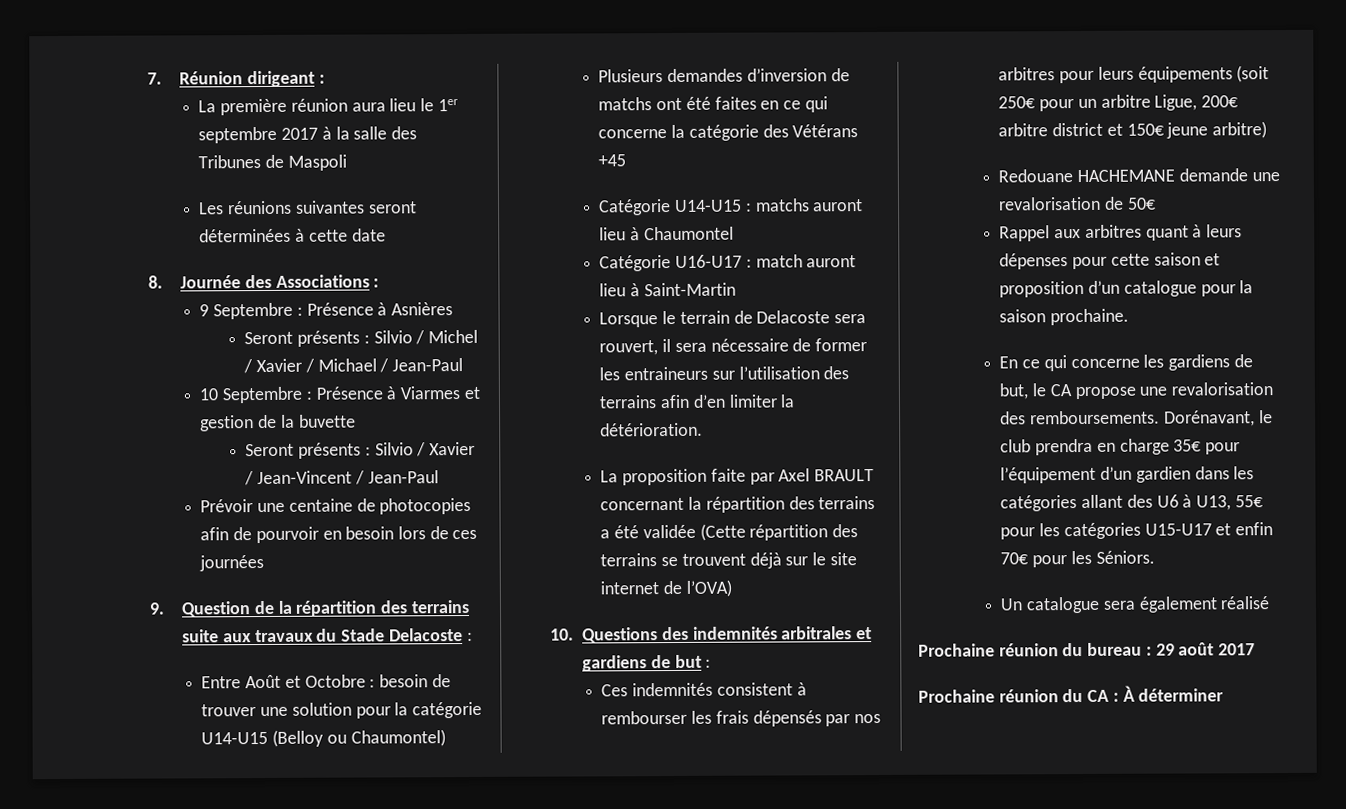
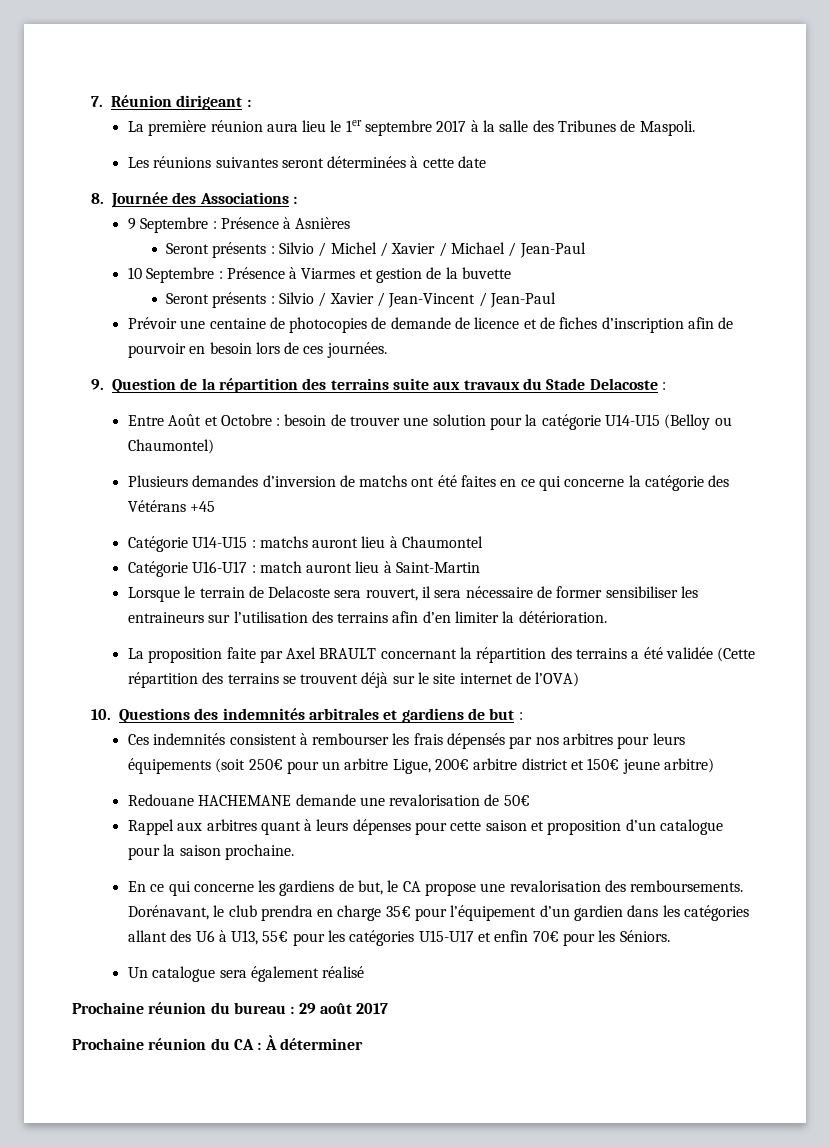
- La première réunion aura lieu le 1er septembre 2017 à la salle des Tribunes de Maspoli
+ La première réunion aura lieu le 1er septembre 2017 à la salle des Tribunes de Maspoli.
- Prévoir une centaine de photocopies afin de pourvoir en besoin lors de ces journées
+ Prévoir une centaine de photocopies de demande de licence et de fiches d’inscription afin de pourvoir en besoin lors de ces journées.
- Lorsque le terrain de Delacoste sera rouvert, il sera nécessaire de former les entraineurs sur l’utilisation des terrains afin d’en limiter la détérioration.
+ Lorsque le terrain de Delacoste sera rouvert, il sera nécessaire de former sensibiliser les entraineurs sur l’utilisation des terrains afin d’en limiter la détérioration.

